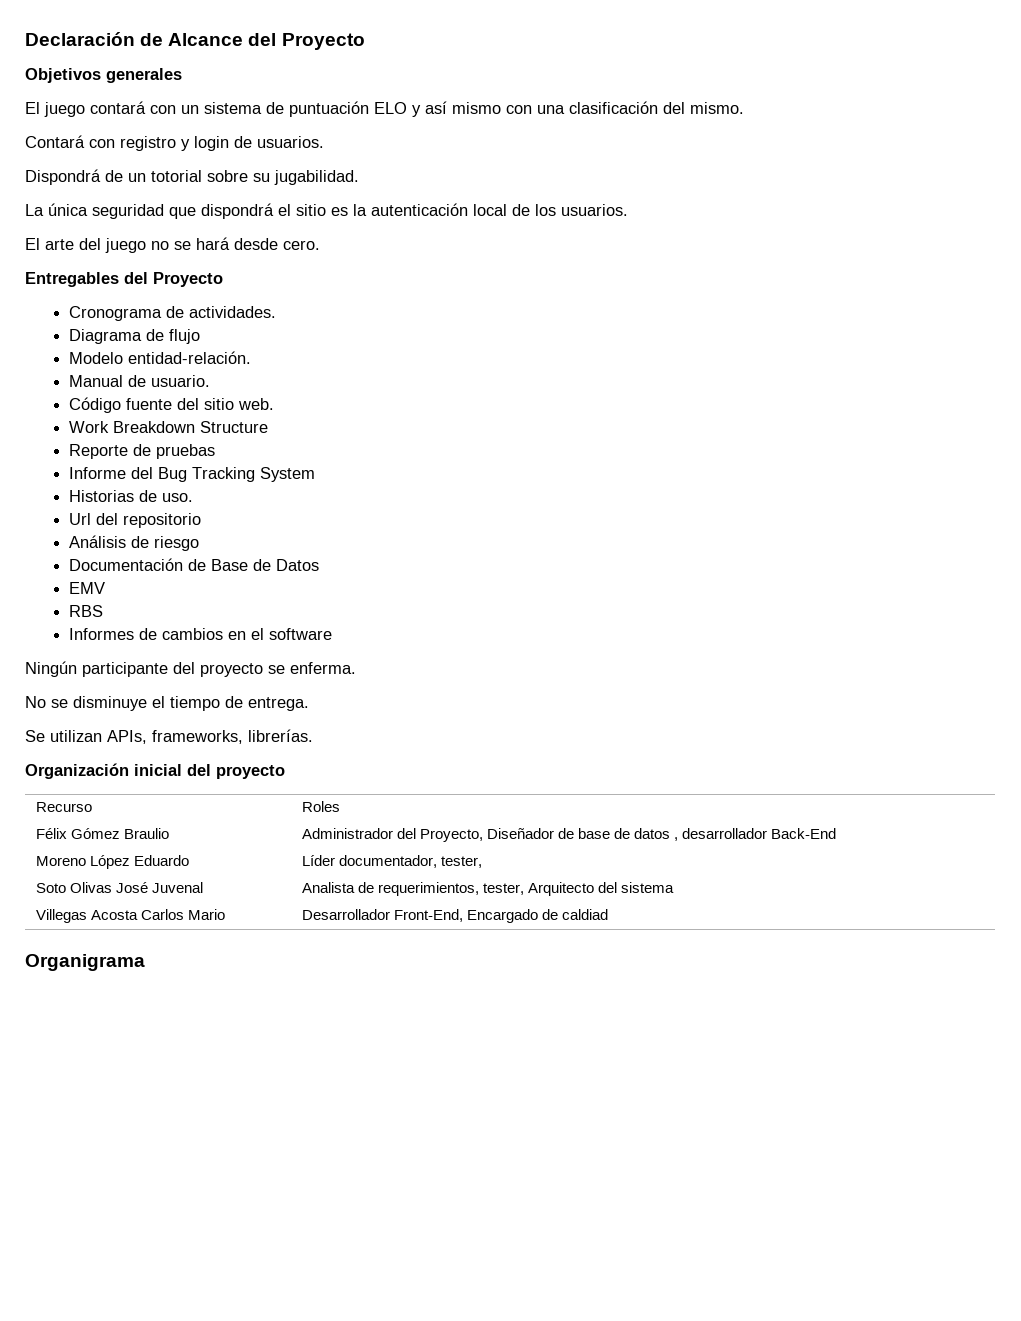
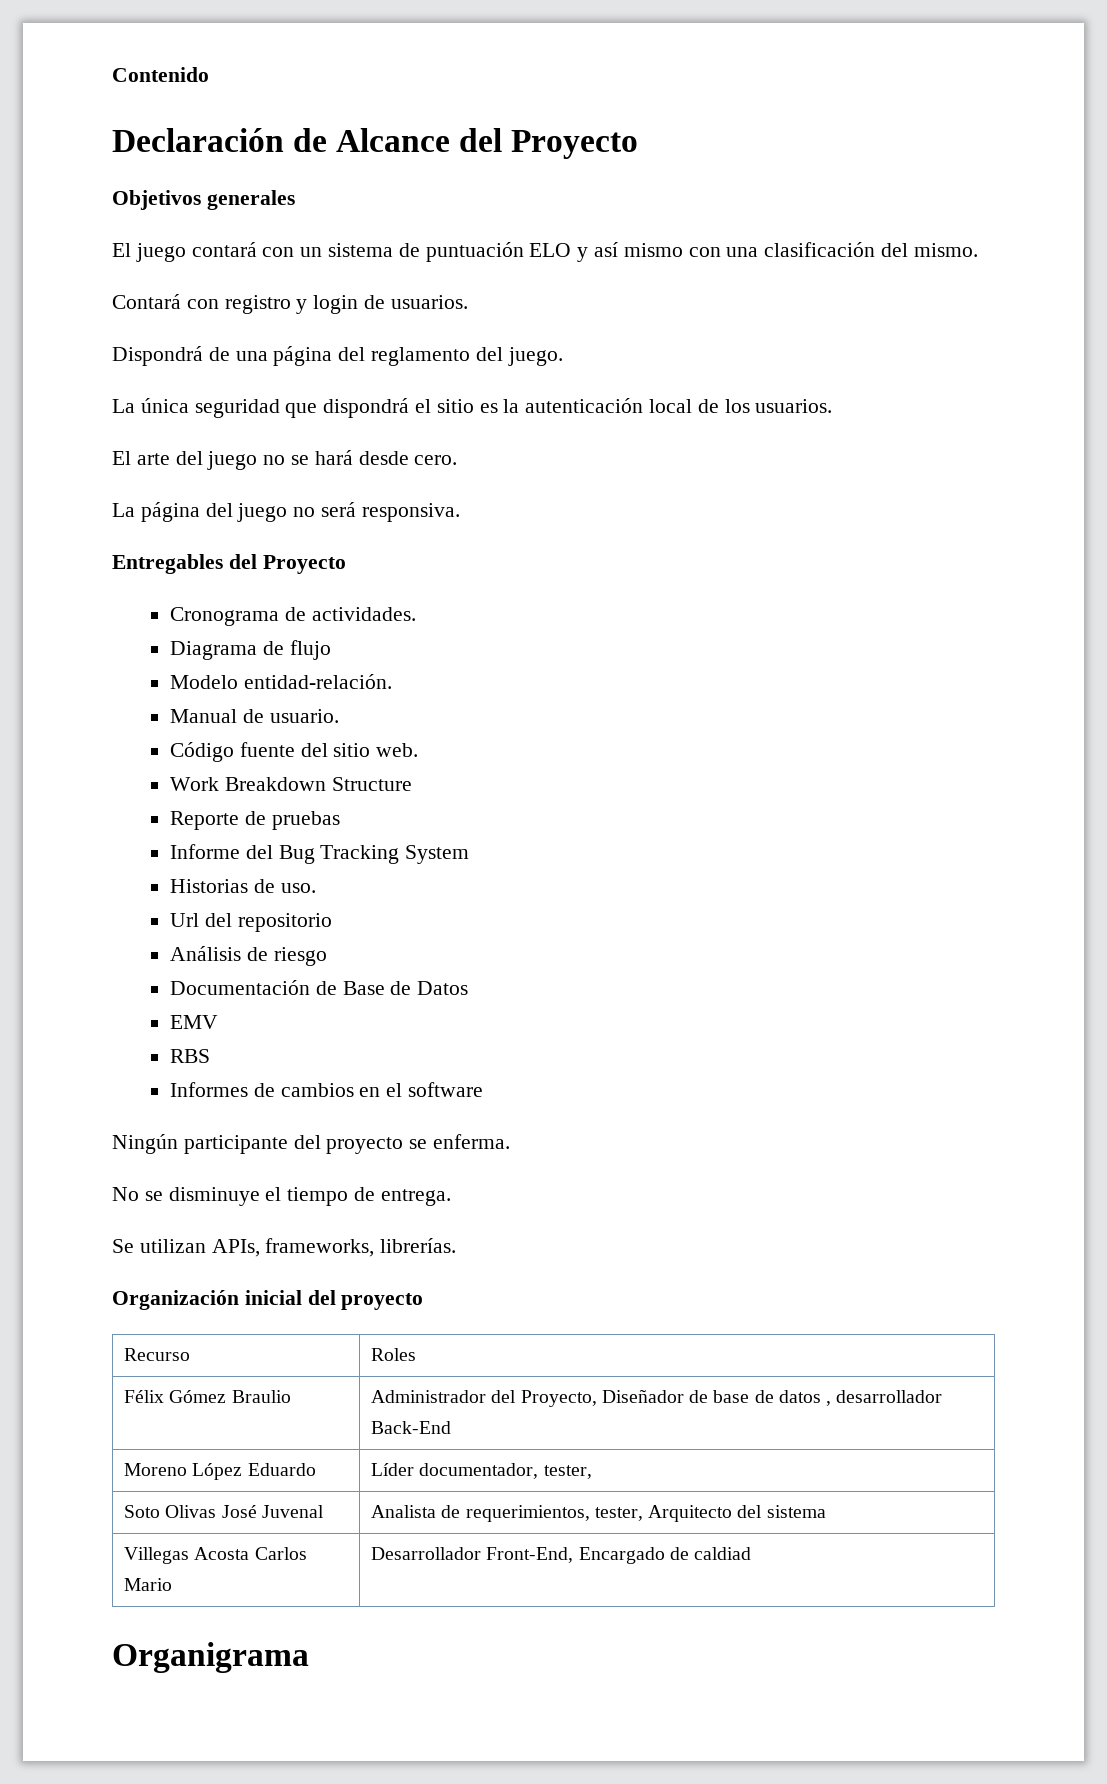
+ Contenido
- Dispondrá de un totorial sobre su jugabilidad.
+ Dispondrá de una página del reglamento del juego.
+ La página del juego no será responsiva.

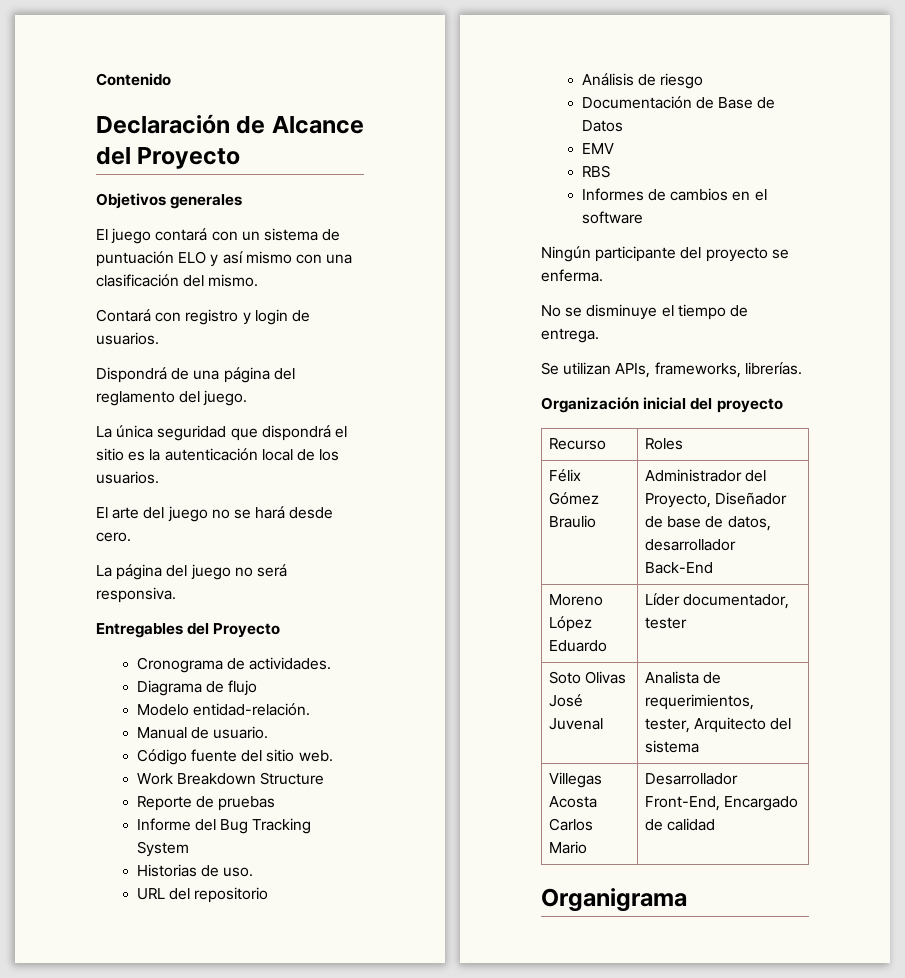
- Url del repositorio
+ URL del repositorio
- Félix Gómez Braulio | Administrador del Proyecto, Diseñador de base de datos , desarrollador Back-End
+ Félix Gómez Braulio | Administrador del Proyecto, Diseñador de base de datos, desarrollador Back-End
- Moreno López Eduardo | Líder documentador, tester,
+ Moreno López Eduardo | Líder documentador, tester
- Villegas Acosta Carlos Mario | Desarrollador Front-End, Encargado de caldiad
+ Villegas Acosta Carlos Mario | Desarrollador Front-End, Encargado de calidad

